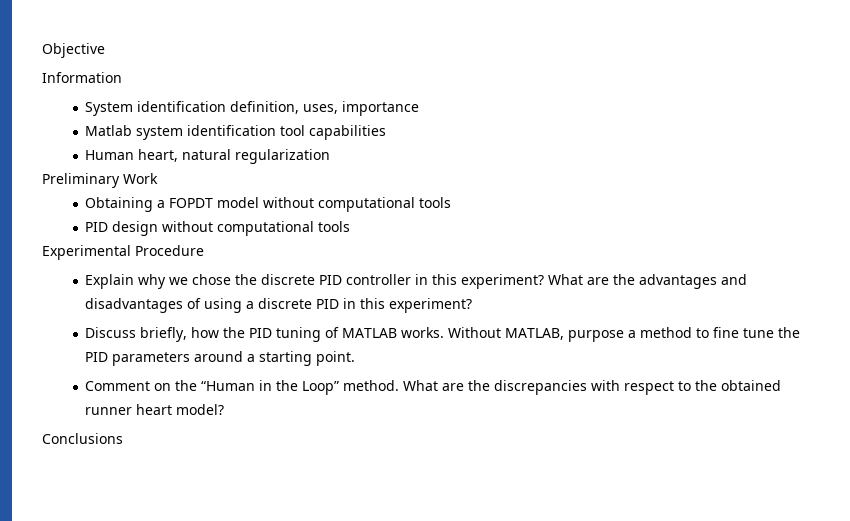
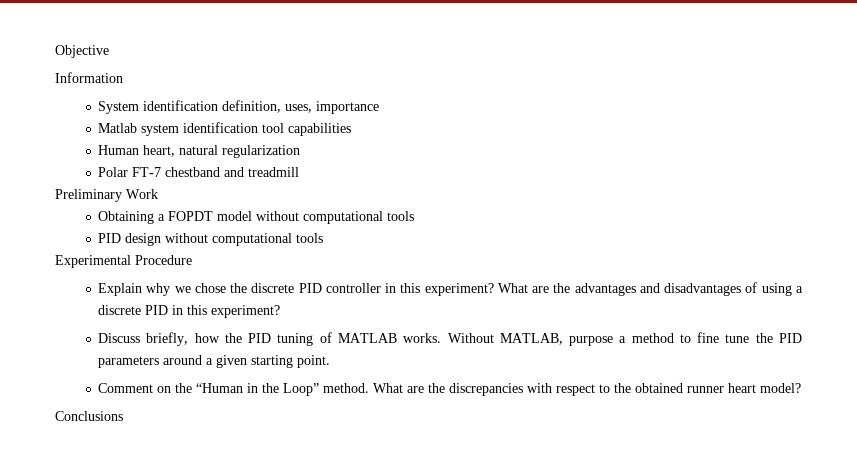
+ Polar FT-7 chestband and treadmill
- Without MATLAB, purpose a method to fine tune the PID parameters around a starting point.
+ Without MATLAB, purpose a method to fine tune the PID parameters around a given starting point.

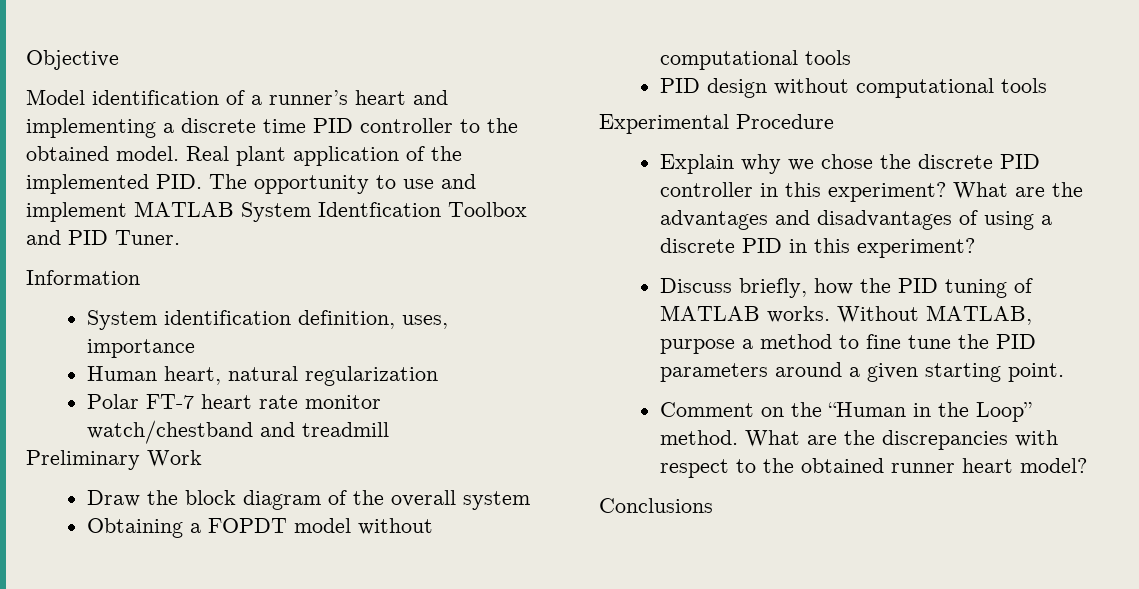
+ Model identification of a runner’s heart and implementing a discrete time PID controller to the obtained model. Real plant application of the implemented PID. The opportunity to use and implement MATLAB System Identfication Toolbox and PID Tuner.
- Matlab system identification tool capabilities
- Polar FT-7 chestband and treadmill
+ Polar FT-7 heart rate monitor watch/chestband and treadmill
+ Draw the block diagram of the overall system

